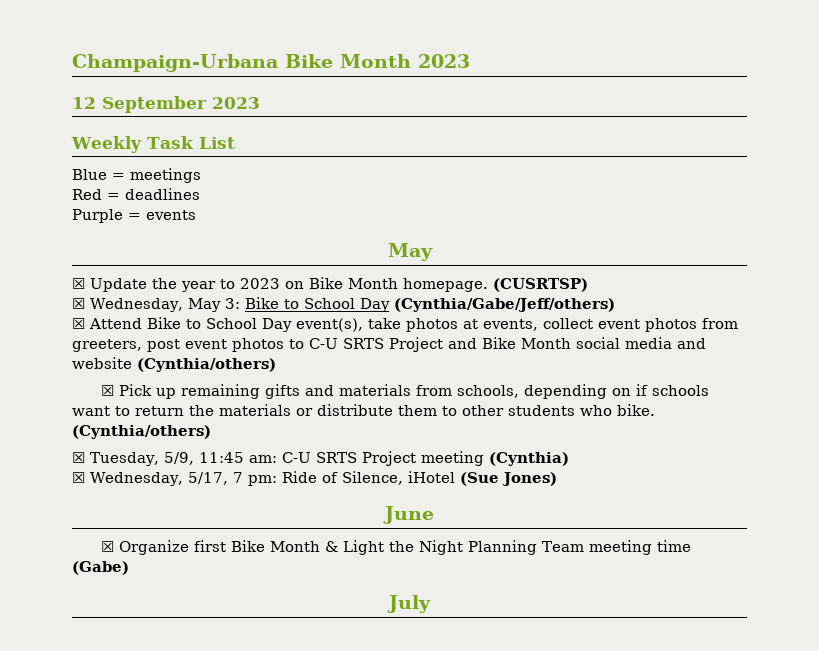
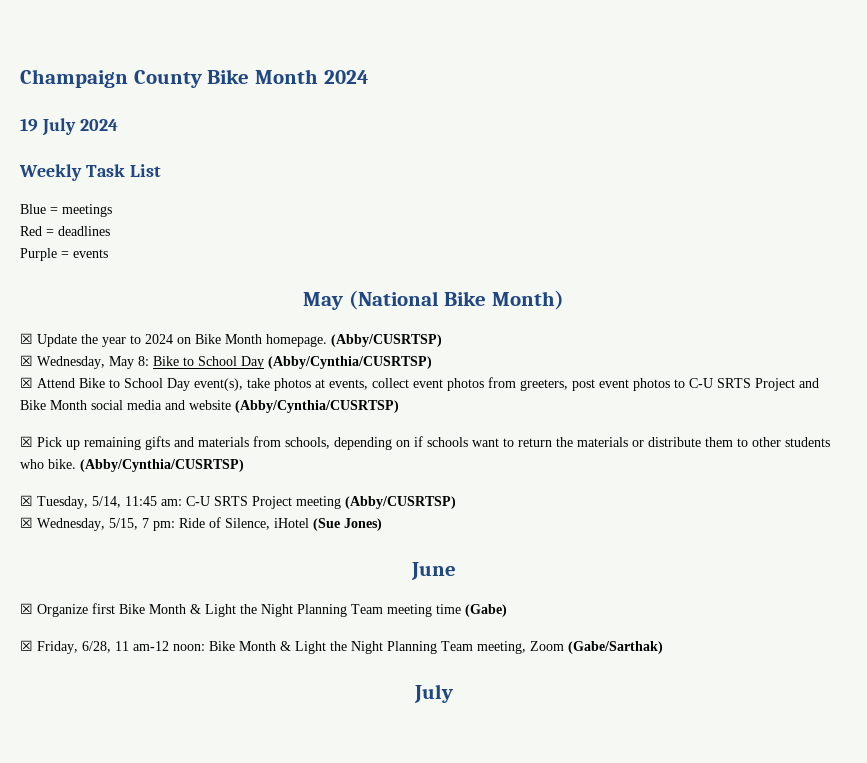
- Champaign-Urbana Bike Month 2023
- 12 September 2023
+ Champaign County Bike Month 2024
+ 19 July 2024
  Purple = events
- May
+ May (National Bike Month)
- ☒ Update the year to 2023 on Bike Month homepage. (CUSRTSP)
+ ☒ Update the year to 2024 on Bike Month homepage. (Abby/CUSRTSP)
- ☒ Wednesday, May 3: Bike to School Day (Cynthia/Gabe/Jeff/others)
+ ☒ Wednesday, May 8: Bike to School Day (Abby/Cynthia/CUSRTSP)
- ☒ Attend Bike to School Day event(s), take photos at events, collect event photos from greeters, post event photos to C-U SRTS Project and Bike Month social media and website (Cynthia/others)
+ ☒ Attend Bike to School Day event(s), take photos at events, collect event photos from greeters, post event photos to C-U SRTS Project and Bike Month social media and website (Abby/Cynthia/CUSRTSP)
- ☒ Pick up remaining gifts and materials from schools, depending on if schools want to return the materials or distribute them to other students who bike. (Cynthia/others)
+ ☒ Pick up remaining gifts and materials from schools, depending on if schools want to return the materials or distribute them to other students who bike. (Abby/Cynthia/CUSRTSP)
- ☒ Tuesday, 5/9, 11:45 am: C-U SRTS Project meeting (Cynthia)
- ☒ Wednesday, 5/17, 7 pm: Ride of Silence, iHotel (Sue Jones)
+ ☒ Tuesday, 5/14, 11:45 am: C-U SRTS Project meeting (Abby/CUSRTSP)
+ ☒ Wednesday, 5/15, 7 pm: Ride of Silence, iHotel (Sue Jones)
+ ☒ Friday, 6/28, 11 am-12 noon: Bike Month & Light the Night Planning Team meeting, Zoom (Gabe/Sarthak)

